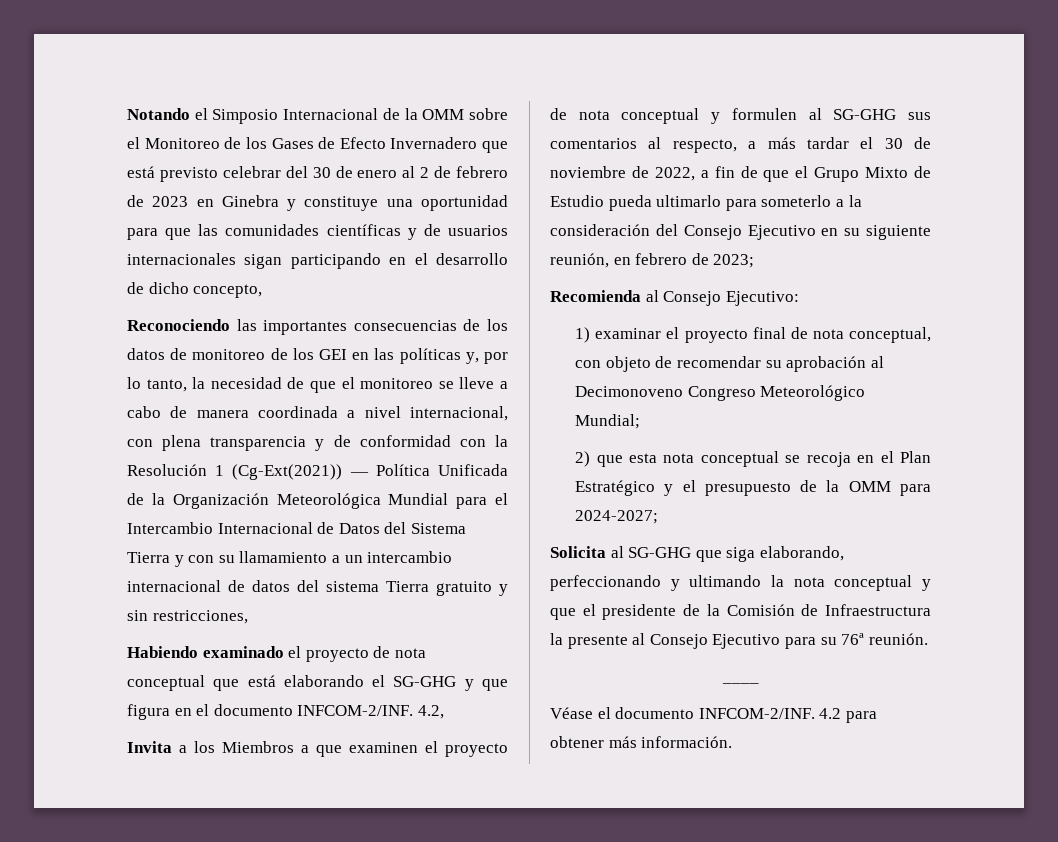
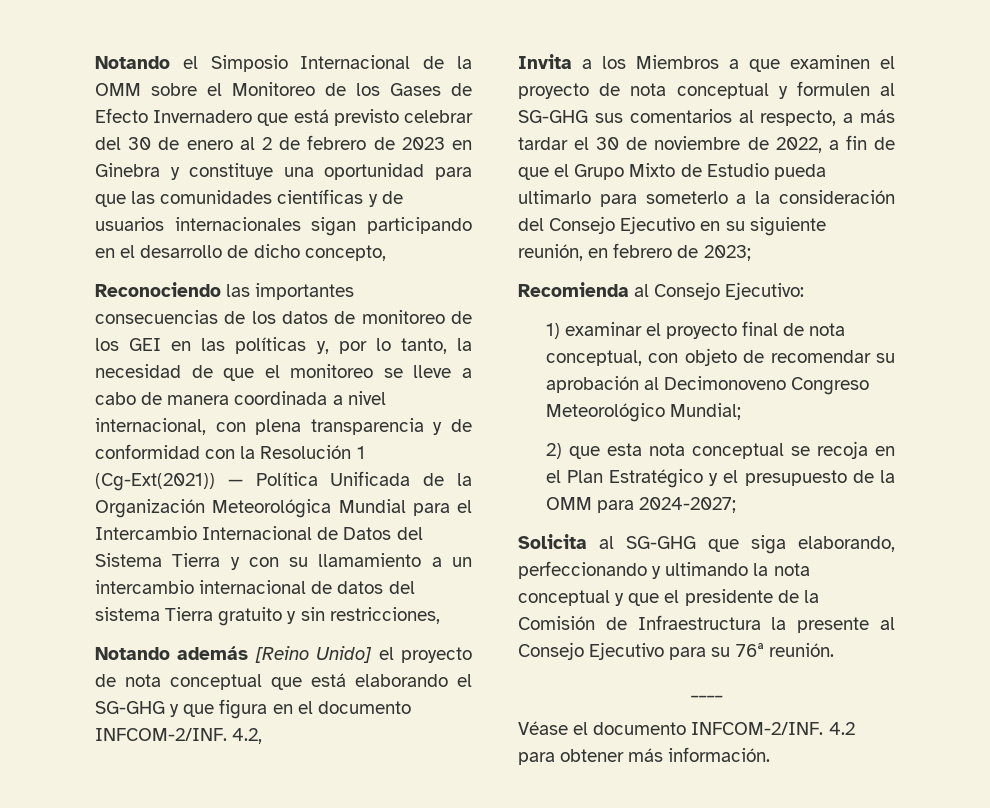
- Habiendo examinado el proyecto de nota conceptual que está elaborando el SG-GHG y que figura en el documento INFCOM-2/INF.
+ Notando además [Reino Unido] el proyecto de nota conceptual que está elaborando el SG-GHG y que figura en el documento INFCOM-2/INF.

